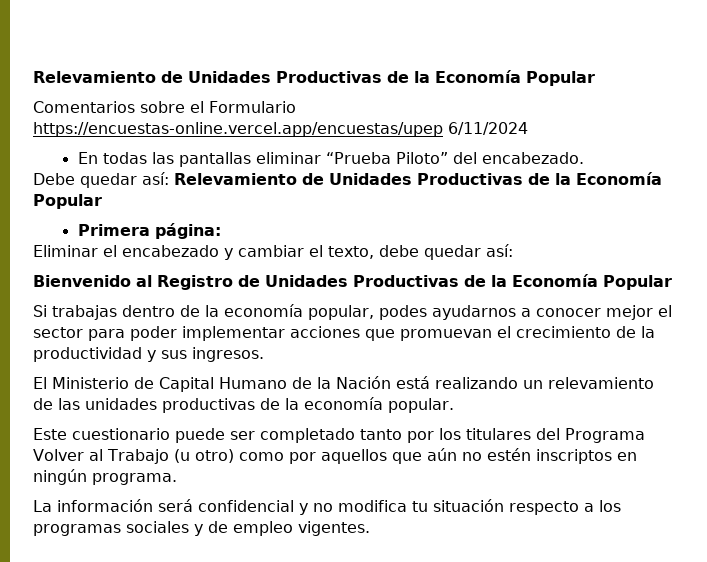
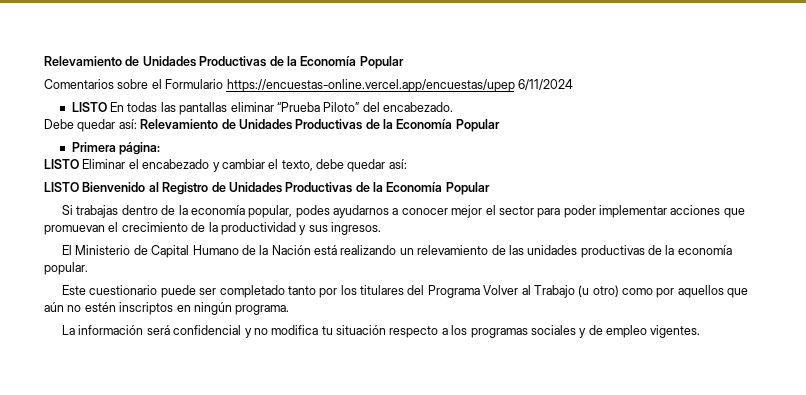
- En todas las pantallas eliminar “Prueba Piloto” del encabezado.
+ LISTO En todas las pantallas eliminar “Prueba Piloto” del encabezado.
- Eliminar el encabezado y cambiar el texto, debe quedar así:
+ LISTO Eliminar el encabezado y cambiar el texto, debe quedar así:
- Bienvenido al Registro de Unidades Productivas de la Economía Popular
+ LISTO Bienvenido al Registro de Unidades Productivas de la Economía Popular

